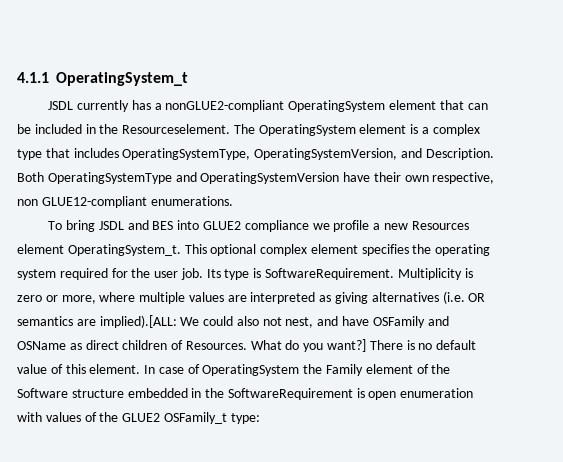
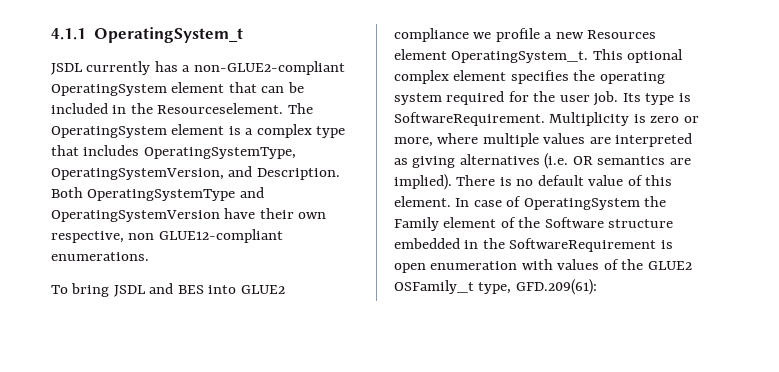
- JSDL currently has a nonGLUE2-compliant OperatingSystem element that can be included in the Resourceselement.
+ JSDL currently has a non-GLUE2-compliant OperatingSystem element that can be included in the Resourceselement.
- Multiplicity is zero or more, where multiple values are interpreted as giving alternatives (i.e. OR semantics are implied).[ALL: We could also not nest, and have OSFamily and OSName as direct children of Resources. What do you want?]
+ Multiplicity is zero or more, where multiple values are interpreted as giving alternatives (i.e. OR semantics are implied).
- In case of OperatingSystem the Family element of the Software structure embedded in the SoftwareRequirement is open enumeration with values of the GLUE2 OSFamily_t type:
+ In case of OperatingSystem the Family element of the Software structure embedded in the SoftwareRequirement is open enumeration with values of the GLUE2 OSFamily_t type, GFD.209(61):

